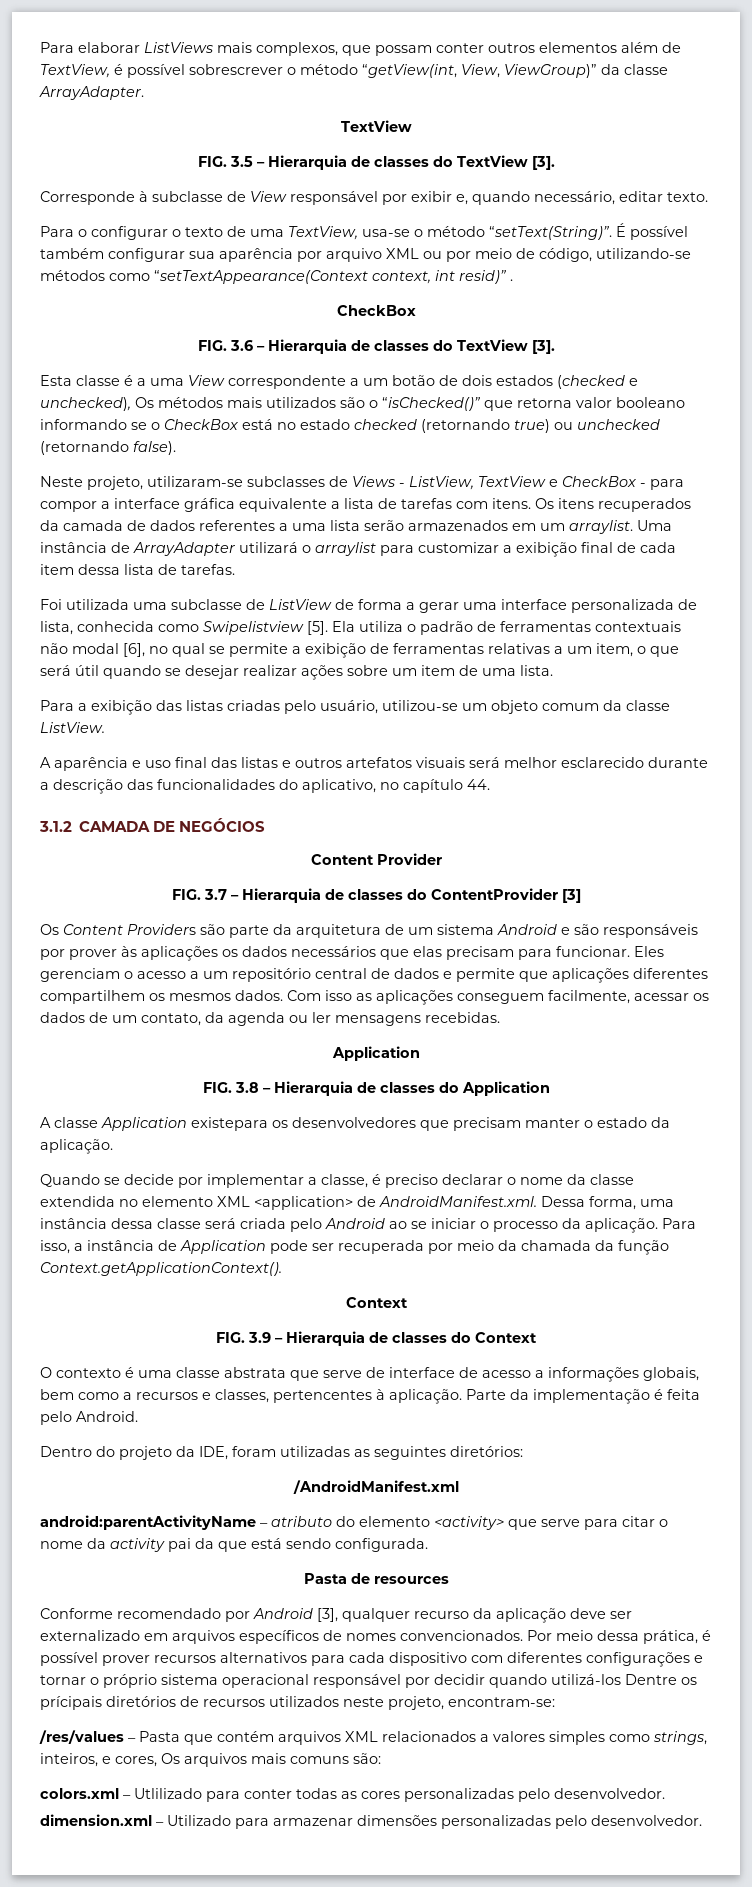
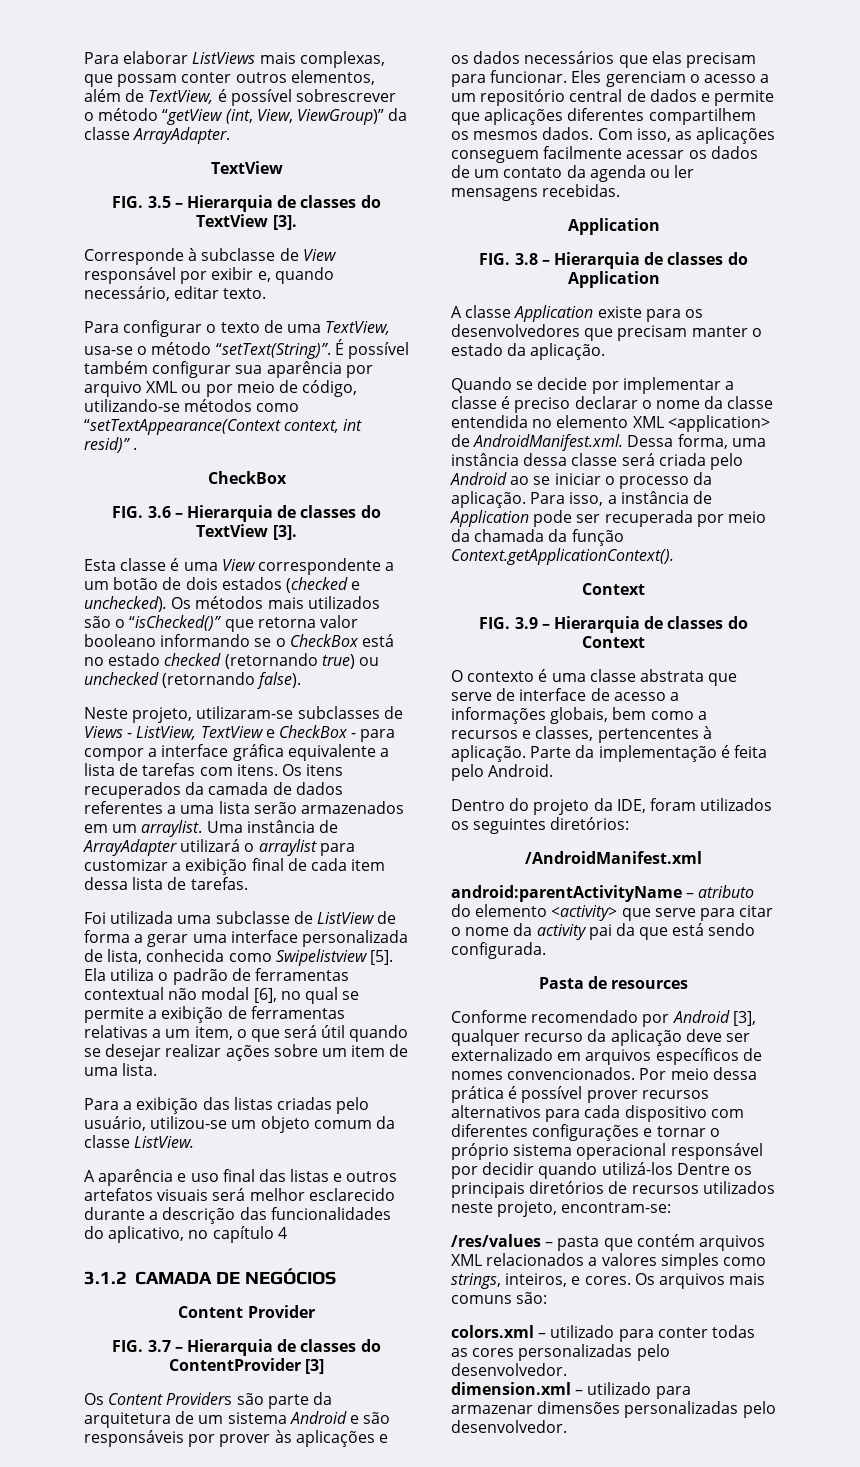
- Para elaborar ListViews mais complexos, que possam conter outros elementos além de TextView, é possível sobrescrever o método “getView(int, View, ViewGroup)” da classe ArrayAdapter.
+ Para elaborar ListViews mais complexas, que possam conter outros elementos, além de TextView, é possível sobrescrever o método “getView (int, View, ViewGroup)” da classe ArrayAdapter.
- Para o configurar o texto de uma TextView, usa-se o método “setText(String)”.
+ Para configurar o texto de uma TextView, usa-se o método “setText(String)”.
- Esta classe é a uma View correspondente a um botão de dois estados (checked e unchecked), Os métodos mais utilizados são o “isChecked()” que retorna valor booleano informando se o CheckBox está no estado checked (retornando true) ou unchecked (retornando false).
+ Esta classe é uma View correspondente a um botão de dois estados (checked e unchecked). Os métodos mais utilizados são o “isChecked()” que retorna valor booleano informando se o CheckBox está no estado checked (retornando true) ou unchecked (retornando false).
- Ela utiliza o padrão de ferramentas contextuais não modal [6], no qual se permite a exibição de ferramentas relativas a um item, o que será útil quando se desejar realizar ações sobre um item de uma lista.
+ Ela utiliza o padrão de ferramentas contextual não modal [6], no qual se permite a exibição de ferramentas relativas a um item, o que será útil quando se desejar realizar ações sobre um item de uma lista.
- A aparência e uso final das listas e outros artefatos visuais será melhor esclarecido durante a descrição das funcionalidades do aplicativo, no capítulo 44.
+ A aparência e uso final das listas e outros artefatos visuais será melhor esclarecido durante a descrição das funcionalidades do aplicativo, no capítulo 4
- Os Content Providers são parte da arquitetura de um sistema Android e são responsáveis por prover às aplicações os dados necessários que elas precisam para funcionar.
+ Os Content Providers são parte da arquitetura de um sistema Android e são responsáveis por prover às aplicações e os dados necessários que elas precisam para funcionar.
- Com isso as aplicações conseguem facilmente, acessar os dados de um contato, da agenda ou ler mensagens recebidas.
+ Com isso, as aplicações conseguem facilmente acessar os dados de um contato da agenda ou ler mensagens recebidas.
- A classe Application existepara os desenvolvedores que precisam manter o estado da aplicação.
+ A classe Application existe para os desenvolvedores que precisam manter o estado da aplicação.
- Quando se decide por implementar a classe, é preciso declarar o nome da classe extendida no elemento XML <application> de AndroidManifest.xml. Dessa forma, uma instância dessa classe será criada pelo Android ao se iniciar o processo da aplicação.
+ Quando se decide por implementar a classe é preciso declarar o nome da classe entendida no elemento XML <application> de AndroidManifest.xml. Dessa forma, uma instância dessa classe será criada pelo Android ao se iniciar o processo da aplicação.
- Dentro do projeto da IDE, foram utilizadas as seguintes diretórios:
+ Dentro do projeto da IDE, foram utilizados os seguintes diretórios:
- Por meio dessa prática, é possível prover recursos alternativos para cada dispositivo com diferentes configurações e tornar o próprio sistema operacional responsável por decidir quando utilizá-los Dentre os prícipais diretórios de recursos utilizados neste projeto, encontram-se:
+ Por meio dessa prática é possível prover recursos alternativos para cada dispositivo com diferentes configurações e tornar o próprio sistema operacional responsável por decidir quando utilizá-los Dentre os principais diretórios de recursos utilizados neste projeto, encontram-se:
- /res/values – Pasta que contém arquivos XML relacionados a valores simples como strings, inteiros, e cores, Os arquivos mais comuns são:
+ /res/values – pasta que contém arquivos XML relacionados a valores simples como strings, inteiros, e cores. Os arquivos mais comuns são:
- colors.xml – Utlilizado para conter todas as cores personalizadas pelo desenvolvedor.
+ colors.xml – utilizado para conter todas as cores personalizadas pelo desenvolvedor.
- dimension.xml – Utilizado para armazenar dimensões personalizadas pelo desenvolvedor.
+ dimension.xml – utilizado para armazenar dimensões personalizadas pelo desenvolvedor.

